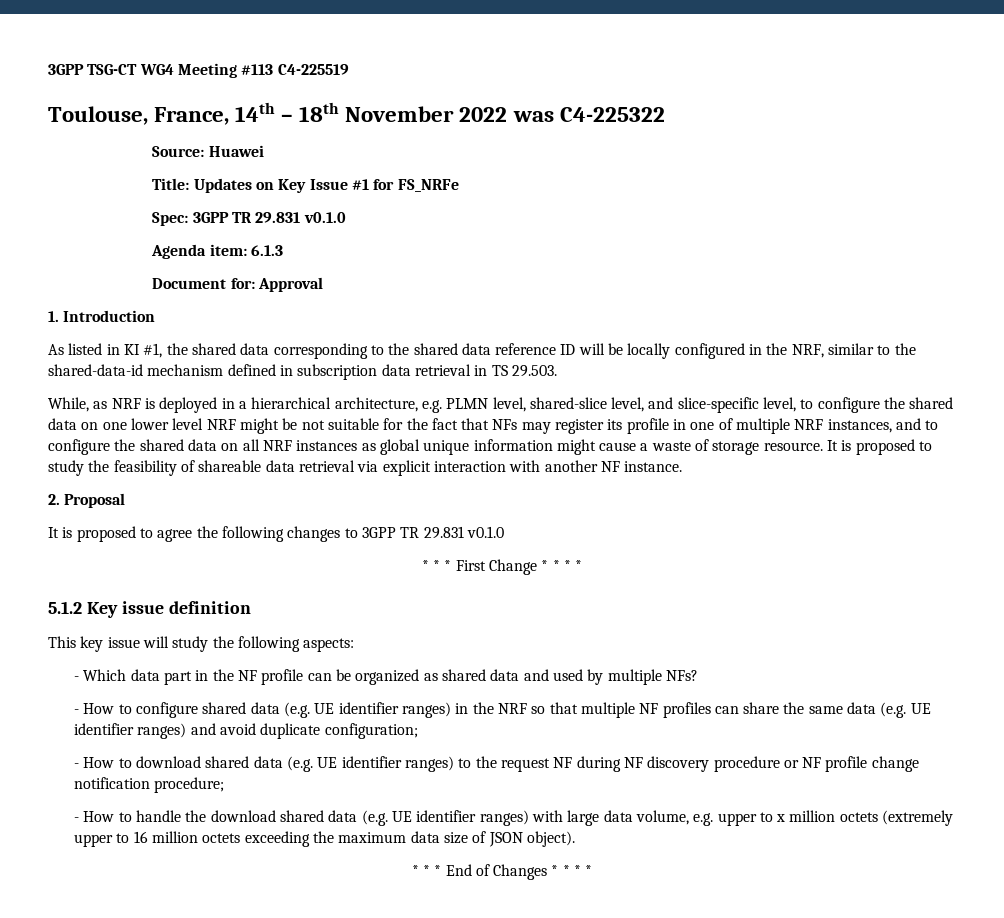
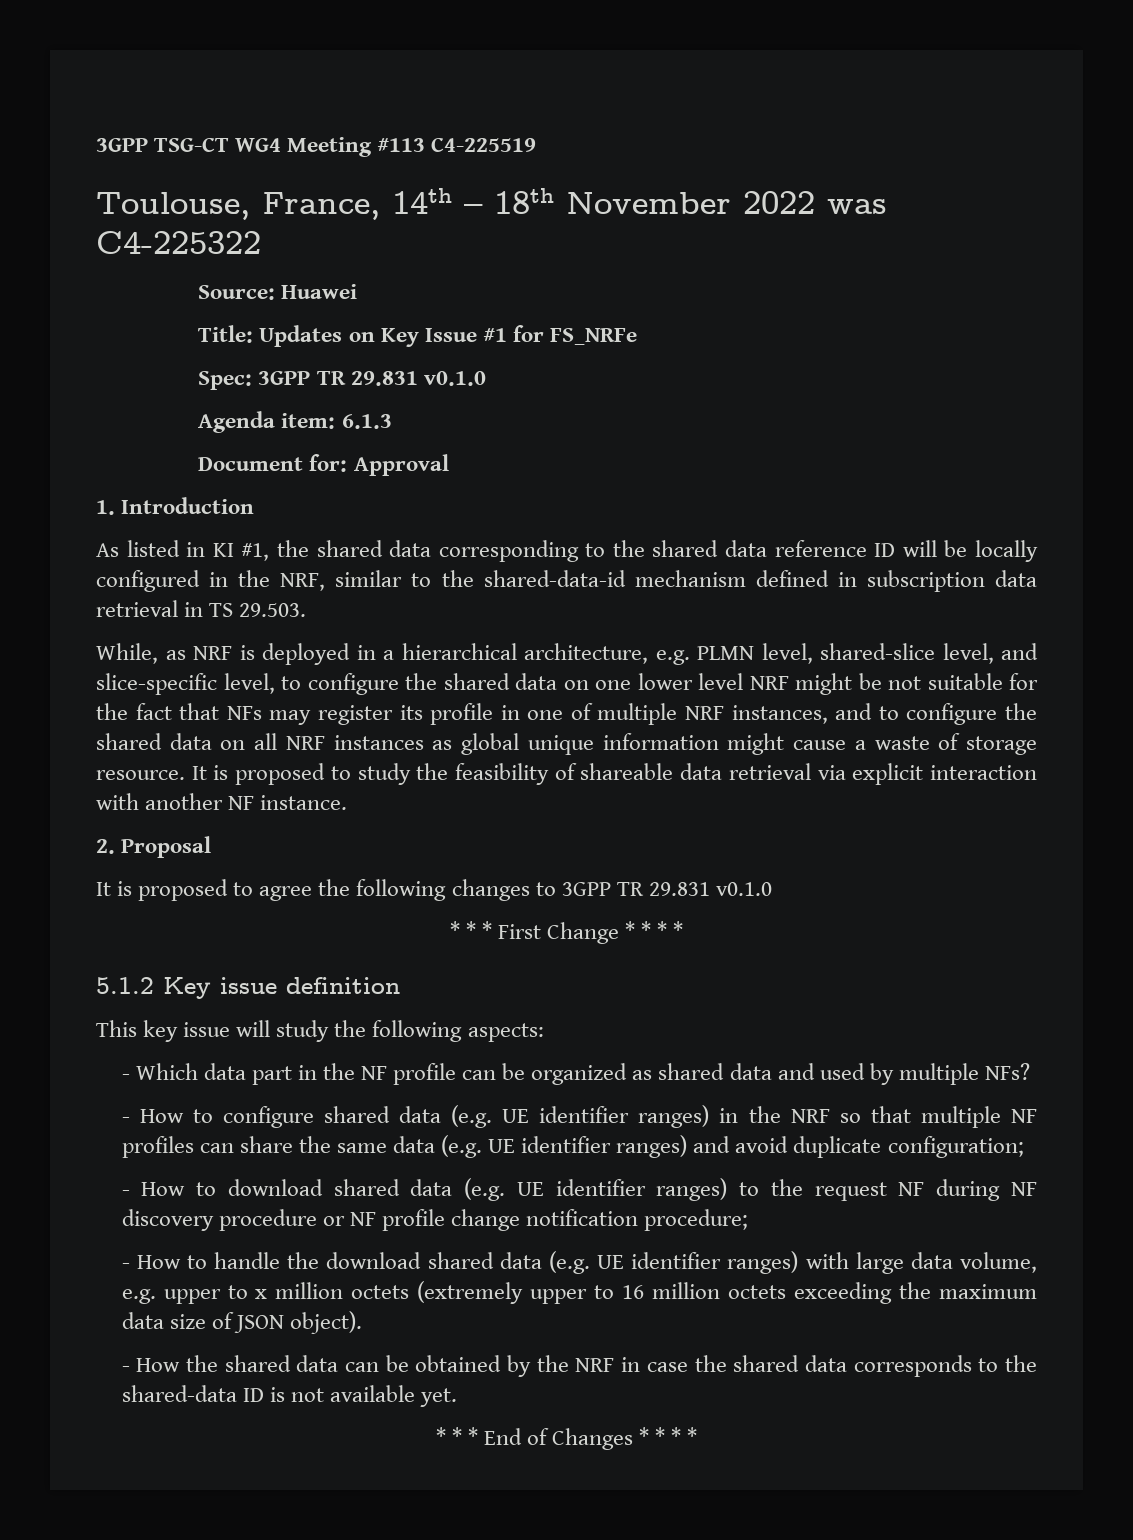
+ - How the shared data can be obtained by the NRF in case the shared data corresponds to the shared-data ID is not available yet.

